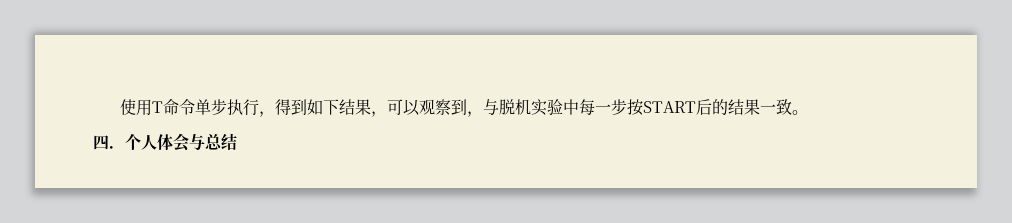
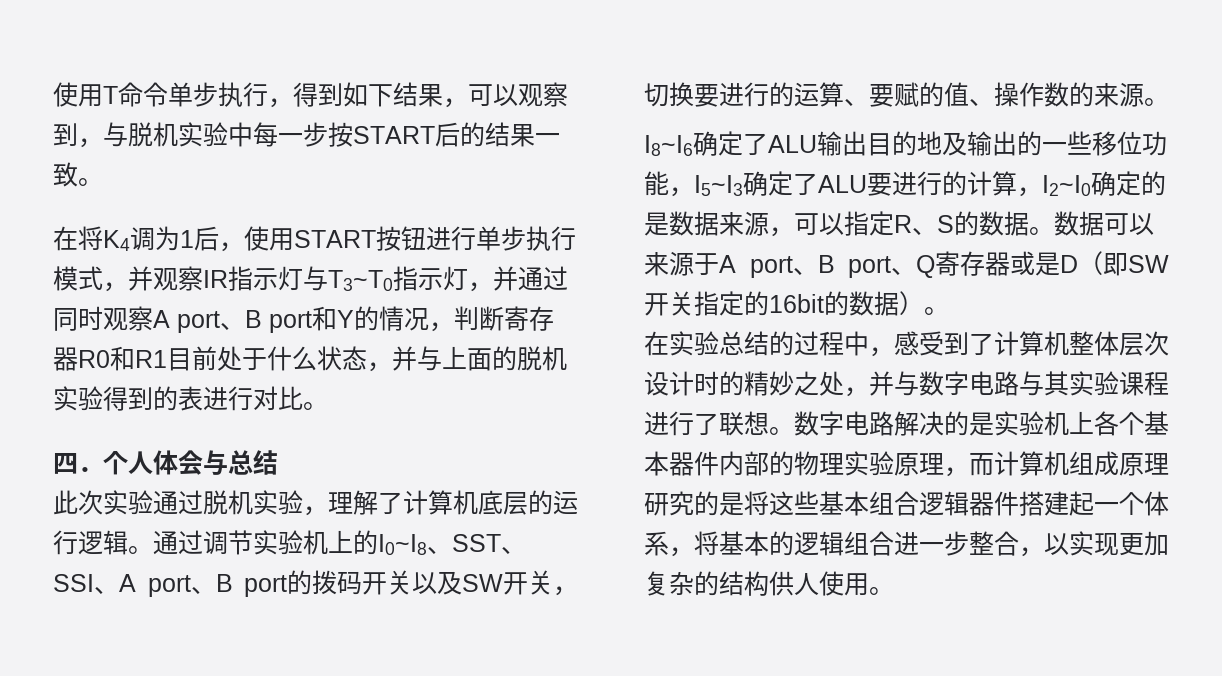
+ 在将K4调为1后，使用START按钮进行单步执行模式，并观察IR指示灯与T3~T0指示灯，并通过同时观察A port、B port和Y的情况，判断寄存器R0和R1目前处于什么状态，并与上面的脱机实验得到的表进行对比。
+ 此次实验通过脱机实验，理解了计算机底层的运行逻辑。通过调节实验机上的I0~I8、SST、SSI、A port、B port的拨码开关以及SW开关，切换要进行的运算、要赋的值、操作数的来源。
+ I8~I6确定了ALU输出目的地及输出的一些移位功能，I5~I3确定了ALU要进行的计算，I2~I0确定的是数据来源，可以指定R、S的数据。数据可以来源于A port、B port、Q寄存器或是D（即SW开关指定的16bit的数据）。
+ 在实验总结的过程中，感受到了计算机整体层次设计时的精妙之处，并与数字电路与其实验课程进行了联想。数字电路解决的是实验机上各个基本器件内部的物理实验原理，而计算机组成原理研究的是将这些基本组合逻辑器件搭建起一个体系，将基本的逻辑组合进一步整合，以实现更加复杂的结构供人使用。

